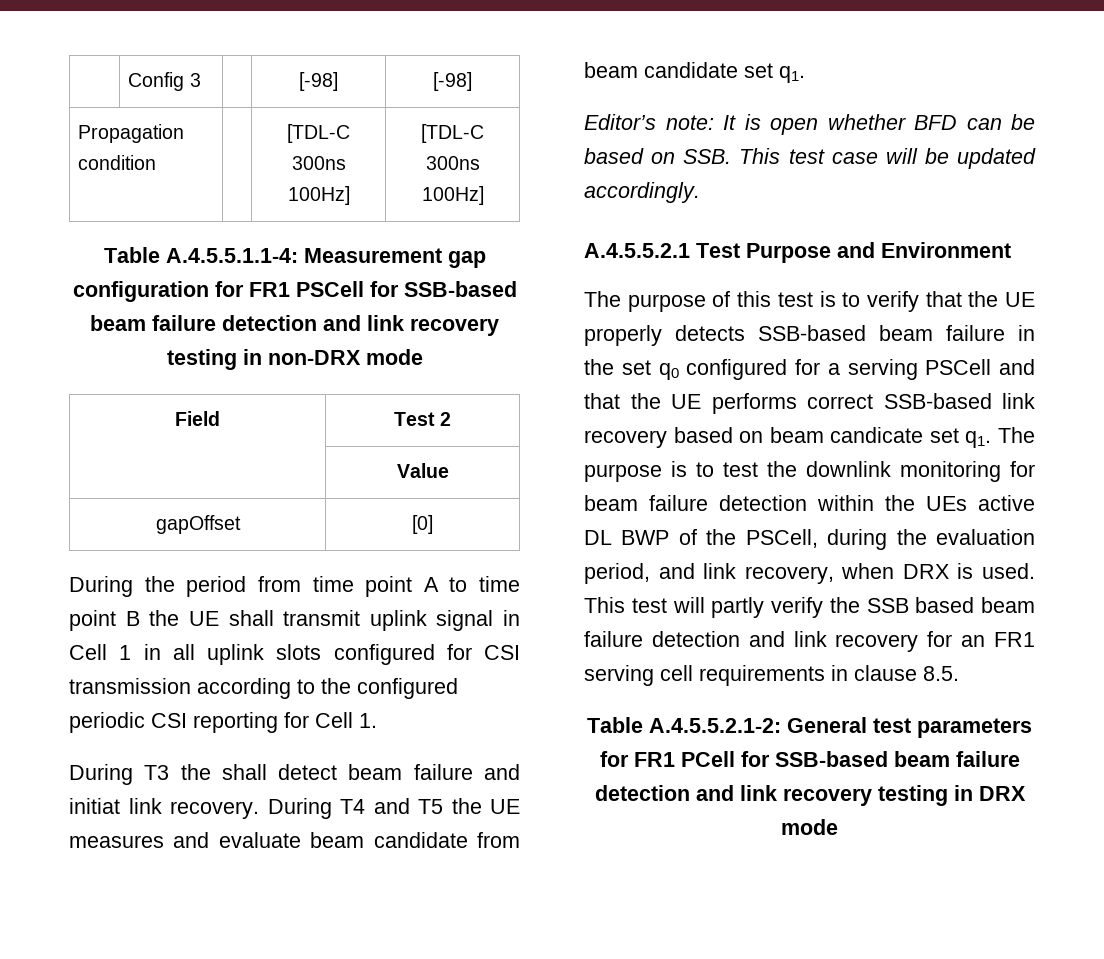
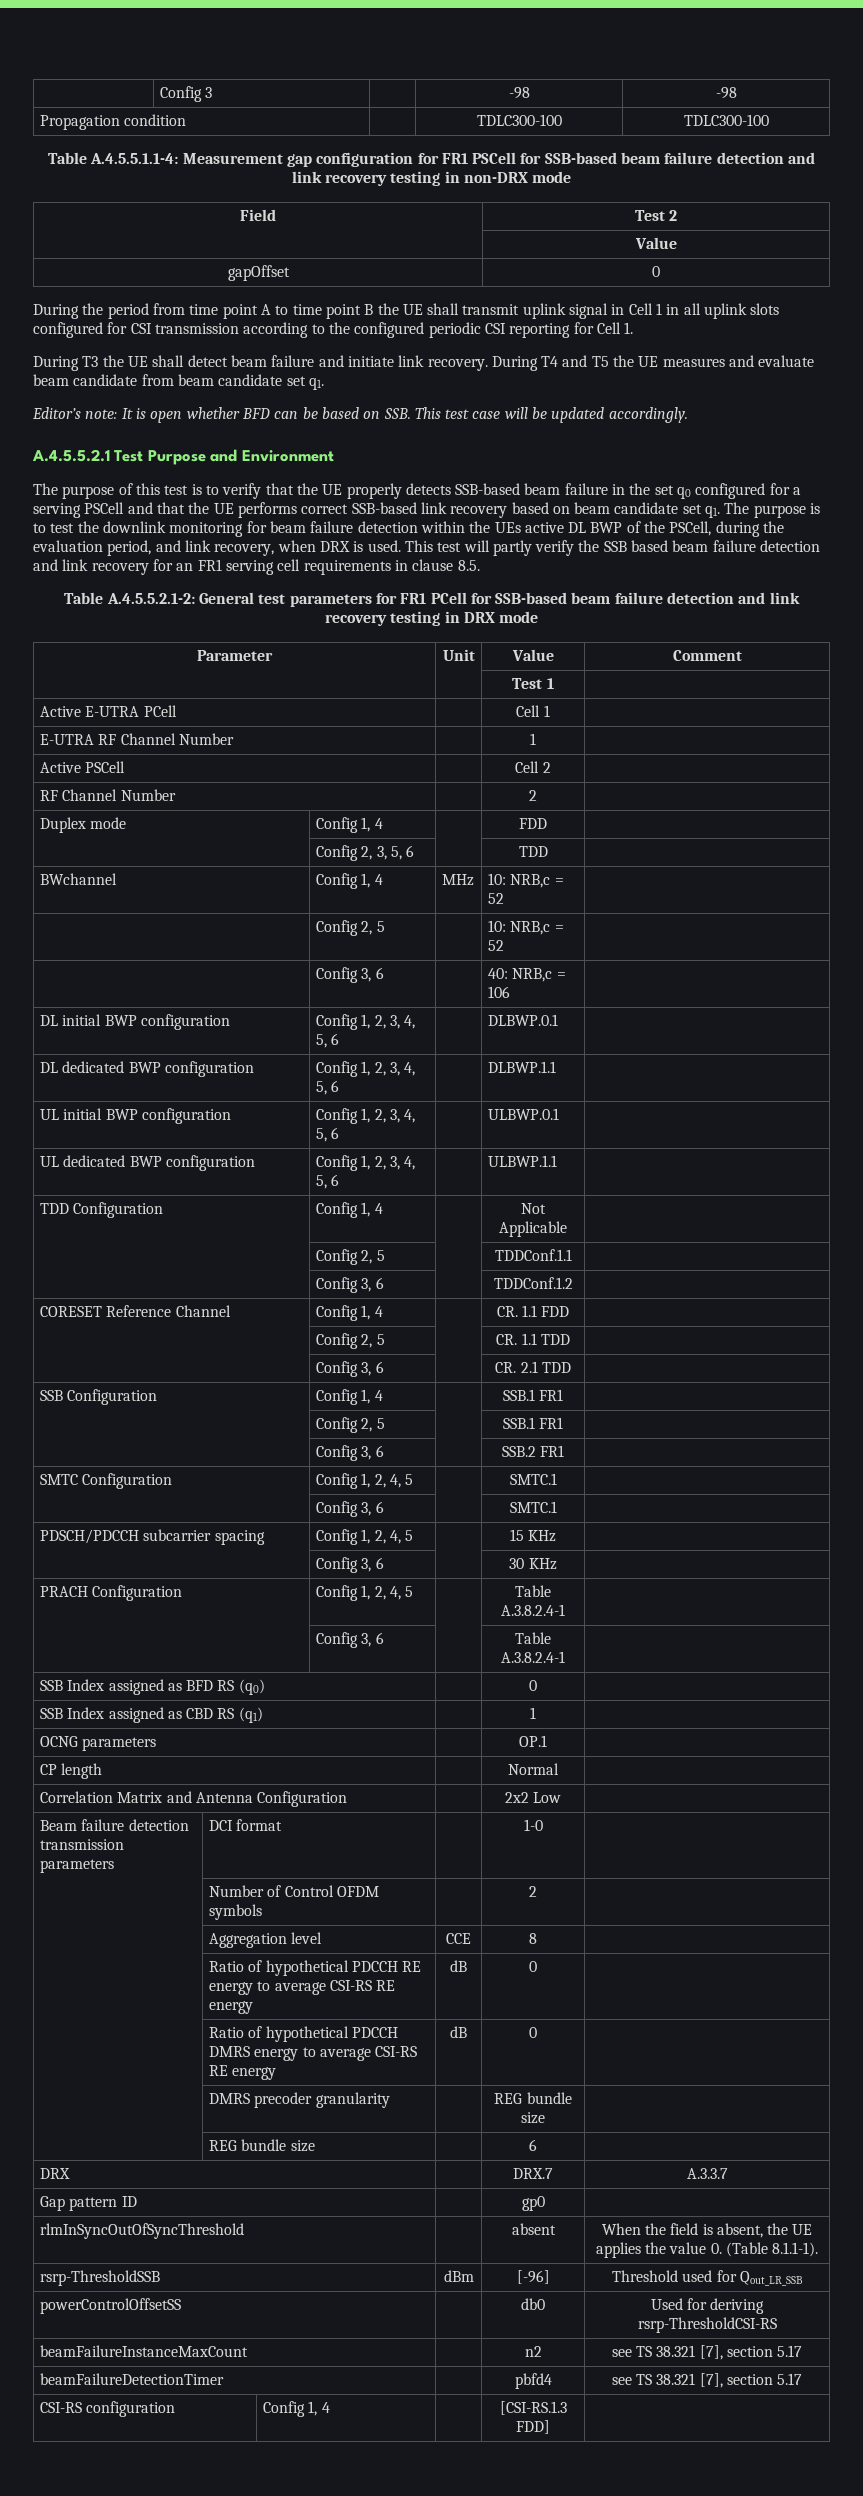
- | Config 3 | | [-98] | [-98]
+ | Config 3 | | -98 | -98
- Propagation condition | | [TDL-C 300ns 100Hz] | [TDL-C 300ns 100Hz]
+ Propagation condition | | TDLC300-100 | TDLC300-100
- gapOffset | [0]
+ gapOffset | 0
- During T3 the shall detect beam failure and initiat link recovery.
+ During T3 the UE shall detect beam failure and initiate link recovery.
- The purpose of this test is to verify that the UE properly detects SSB-based beam failure in the set q0 configured for a serving PSCell and that the UE performs correct SSB-based link recovery based on beam candicate set q1.
+ The purpose of this test is to verify that the UE properly detects SSB-based beam failure in the set q0 configured for a serving PSCell and that the UE performs correct SSB-based link recovery based on beam candidate set q1.
+ Parameter | Unit | Value | Comment
+ | | Test 1 |
+ Active E-UTRA PCell | | Cell 1 |
+ E-UTRA RF Channel Number | | 1 |
+ Active PSCell | | Cell 2 |
+ RF Channel Number | | 2 |
+ Duplex mode | Config 1, 4 | | FDD |
+ | Config 2, 3, 5, 6 | | TDD |
+ BWchannel | Config 1, 4 | MHz | 10: NRB,c = 52 |
+ | Config 2, 5 | | 10: NRB,c = 52 |
+ | Config 3, 6 | | 40: NRB,c = 106 |
+ DL initial BWP configuration | Config 1, 2, 3, 4, 5, 6 | | DLBWP.0.1 |
+ DL dedicated BWP configuration | Config 1, 2, 3, 4, 5, 6 | | DLBWP.1.1 |
+ UL initial BWP configuration | Config 1, 2, 3, 4, 5, 6 | | ULBWP.0.1 |
+ UL dedicated BWP configuration | Config 1, 2, 3, 4, 5, 6 | | ULBWP.1.1 |
+ TDD Configuration | Config 1, 4 | | Not Applicable |
+ | Config 2, 5 | | TDDConf.1.1 |
+ | Config 3, 6 | | TDDConf.1.2 |
+ CORESET Reference Channel | Config 1, 4 | | CR. 1.1 FDD |
+ | Config 2, 5 | | CR. 1.1 TDD |
+ | Config 3, 6 | | CR. 2.1 TDD |
+ SSB Configuration | Config 1, 4 | | SSB.1 FR1 |
+ | Config 2, 5 | | SSB.1 FR1 |
+ | Config 3, 6 | | SSB.2 FR1 |
+ SMTC Configuration | Config 1, 2, 4, 5 | | SMTC.1 |
+ | Config 3, 6 | | SMTC.1 |
+ PDSCH/PDCCH subcarrier spacing | Config 1, 2, 4, 5 | | 15 KHz |
+ | Config 3, 6 | | 30 KHz |
+ PRACH Configuration | Config 1, 2, 4, 5 | | Table A.3.8.2.4-1 |
+ | Config 3, 6 | | Table A.3.8.2.4-1 |
+ SSB Index assigned as BFD RS (q0) | | 0 |
+ SSB Index assigned as CBD RS (q1) | | 1 |
+ OCNG parameters | | OP.1 |
+ CP length | | Normal |
+ Correlation Matrix and Antenna Configuration | | 2x2 Low |
+ Beam failure detection transmission parameters | DCI format | | 1-0 |
+ | Number of Control OFDM symbols | | 2 |
+ | Aggregation level | CCE | 8 |
+ | Ratio of hypothetical PDCCH RE energy to average CSI-RS RE energy | dB | 0 |
+ | Ratio of hypothetical PDCCH DMRS energy to average CSI-RS RE energy | dB | 0 |
+ | DMRS precoder granularity | | REG bundle size |
+ | REG bundle size | | 6 |
+ DRX | | DRX.7 | A.3.3.7
+ Gap pattern ID | | gp0 |
+ rlmInSyncOutOfSyncThreshold | | absent | When the field is absent, the UE applies the value 0. (Table 8.1.1-1).
+ rsrp-ThresholdSSB | dBm | [-96] | Threshold used for Qout_LR_SSB
+ powerControlOffsetSS | | db0 | Used for deriving rsrp-ThresholdCSI-RS
+ beamFailureInstanceMaxCount | | n2 | see TS 38.321 [7], section 5.17
+ beamFailureDetectionTimer | | pbfd4 | see TS 38.321 [7], section 5.17
+ CSI-RS configuration | Config 1, 4 | | [CSI-RS.1.3 FDD] |

